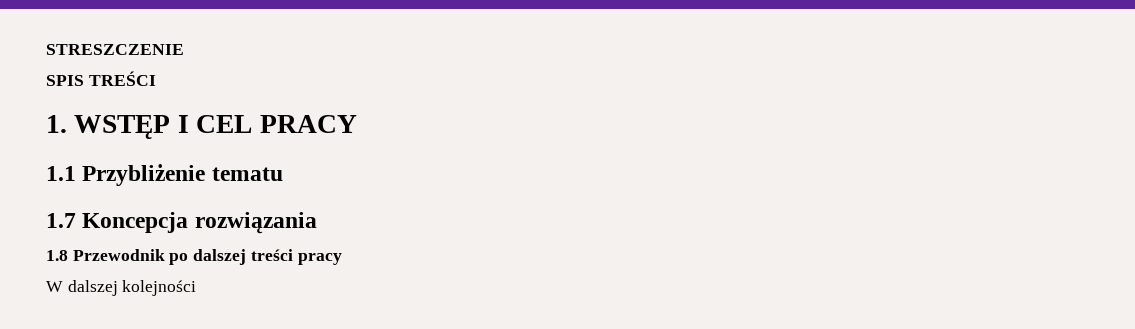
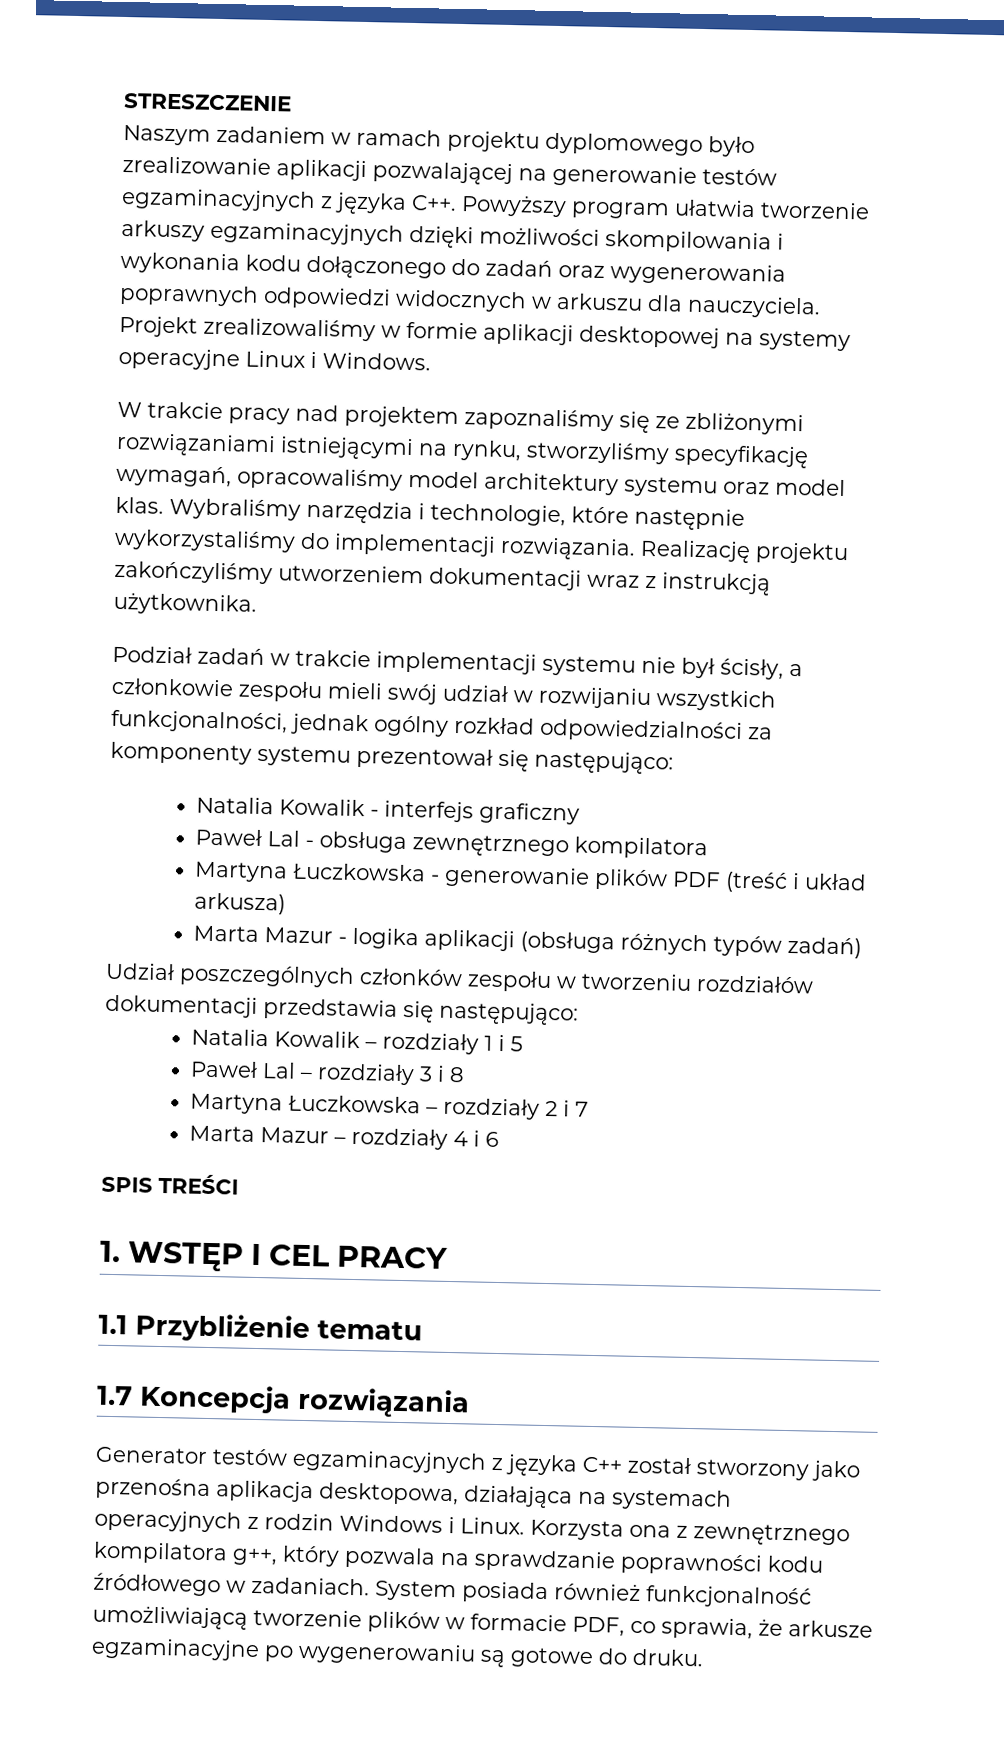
+ Naszym zadaniem w ramach projektu dyplomowego było zrealizowanie aplikacji pozwalającej na generowanie testów egzaminacyjnych z języka C++. Powyższy program ułatwia tworzenie arkuszy egzaminacyjnych dzięki możliwości skompilowania i wykonania kodu dołączonego do zadań oraz wygenerowania poprawnych odpowiedzi widocznych w arkuszu dla nauczyciela. Projekt zrealizowaliśmy w formie aplikacji desktopowej na systemy operacyjne Linux i Windows.
+ W trakcie pracy nad projektem zapoznaliśmy się ze zbliżonymi rozwiązaniami istniejącymi na rynku, stworzyliśmy specyfikację wymagań, opracowaliśmy model architektury systemu oraz model klas. Wybraliśmy narzędzia i technologie, które następnie wykorzystaliśmy do implementacji rozwiązania. Realizację projektu zakończyliśmy utworzeniem dokumentacji wraz z instrukcją użytkownika.
+ Podział zadań w trakcie implementacji systemu nie był ścisły, a członkowie zespołu mieli swój udział w rozwijaniu wszystkich funkcjonalności, jednak ogólny rozkład odpowiedzialności za komponenty systemu prezentował się następująco:
+ Natalia Kowalik - interfejs graficzny
+ Paweł Lal - obsługa zewnętrznego kompilatora
+ Martyna Łuczkowska - generowanie plików PDF (treść i układ arkusza)
+ Marta Mazur - logika aplikacji (obsługa różnych typów zadań)
+ Udział poszczególnych członków zespołu w tworzeniu rozdziałów dokumentacji przedstawia się następująco:
+ Natalia Kowalik – rozdziały 1 i 5
+ Paweł Lal – rozdziały 3 i 8
+ Martyna Łuczkowska – rozdziały 2 i 7
+ Marta Mazur – rozdziały 4 i 6
- 1.8 Przewodnik po dalszej treści pracy
- W dalszej kolejności
+ Generator testów egzaminacyjnych z języka C++ został stworzony jako przenośna aplikacja desktopowa, działająca na systemach operacyjnych z rodzin Windows i Linux. Korzysta ona z zewnętrznego kompilatora g++, który pozwala na sprawdzanie poprawności kodu źródłowego w zadaniach. System posiada również funkcjonalność umożliwiającą tworzenie plików w formacie PDF, co sprawia, że arkusze egzaminacyjne po wygenerowaniu są gotowe do druku.

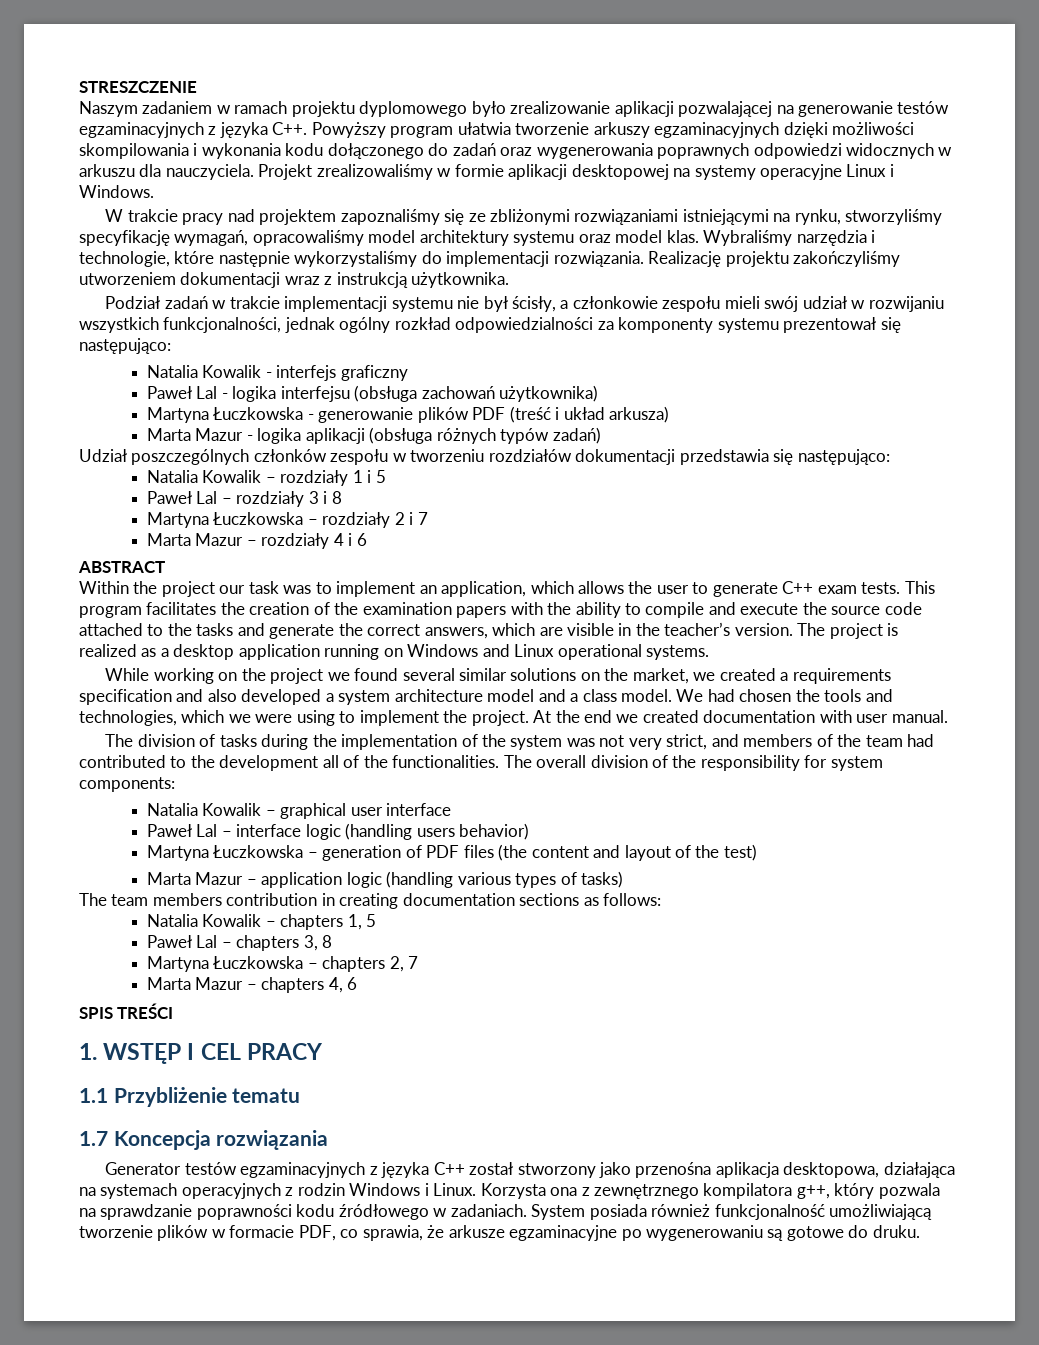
- Paweł Lal - obsługa zewnętrznego kompilatora
+ Paweł Lal - logika interfejsu (obsługa zachowań użytkownika)
+ ABSTRACT
+ Within the project our task was to implement an application, which allows the user to generate C++ exam tests. This program facilitates the creation of the examination papers with the ability to compile and execute the source code attached to the tasks and generate the correct answers, which are visible in the teacher’s version. The project is realized as a desktop application running on Windows and Linux operational systems.
+ While working on the project we found several similar solutions on the market, we created a requirements specification and also developed a system architecture model and a class model. We had chosen the tools and technologies, which we were using to implement the project. At the end we created documentation with user manual.
+ The division of tasks during the implementation of the system was not very strict, and members of the team had contributed to the development all of the functionalities. The overall division of the responsibility for system components:
+ Natalia Kowalik – graphical user interface
+ Paweł Lal – interface logic (handling users behavior)
+ Martyna Łuczkowska – generation of PDF files (the content and layout of the test)
+ Marta Mazur – application logic (handling various types of tasks)
+ The team members contribution in creating documentation sections as follows:
+ Natalia Kowalik – chapters 1, 5
+ Paweł Lal – chapters 3, 8
+ Martyna Łuczkowska – chapters 2, 7
+ Marta Mazur – chapters 4, 6

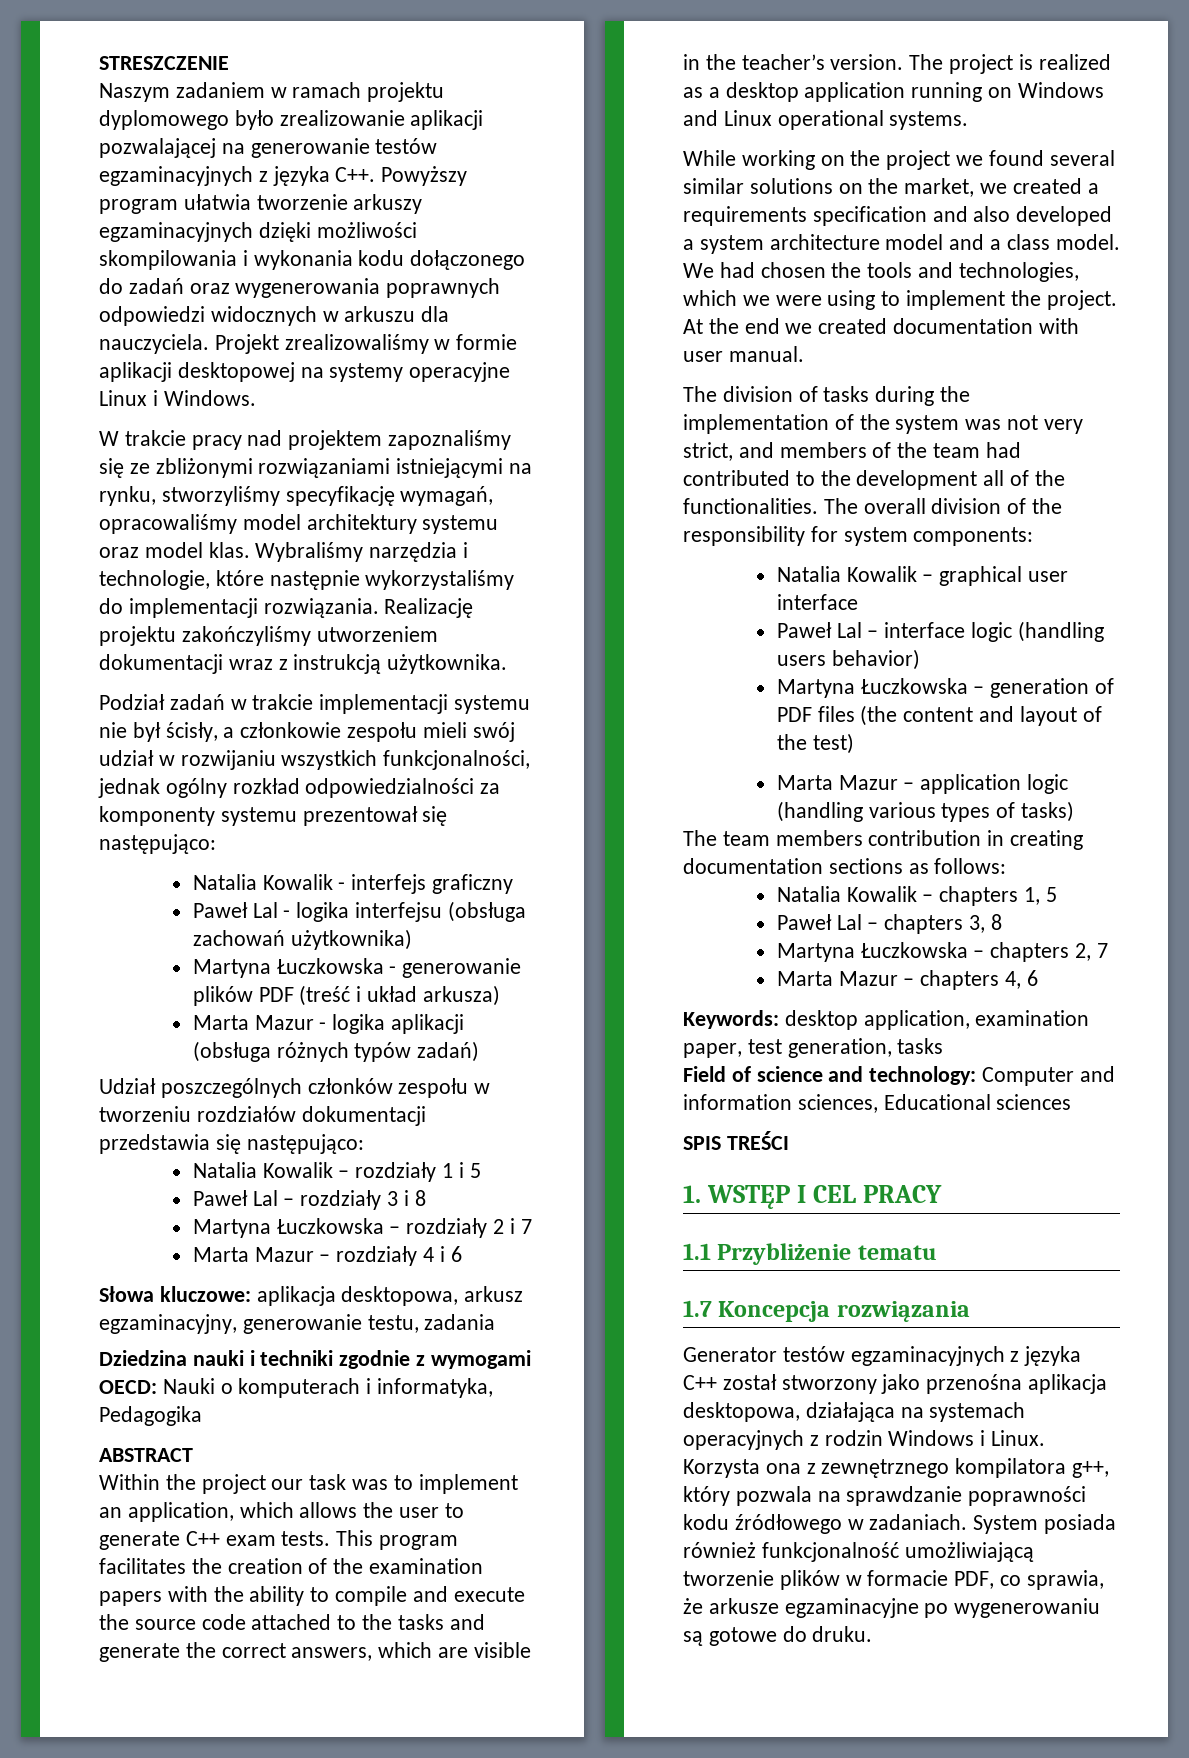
+ Słowa kluczowe: aplikacja desktopowa, arkusz egzaminacyjny, generowanie testu, zadania
+ Dziedzina nauki i techniki zgodnie z wymogami OECD: Nauki o komputerach i informatyka, Pedagogika
+ Keywords: desktop application, examination paper, test generation, tasks
+ Field of science and technology: Computer and information sciences, Educational sciences

